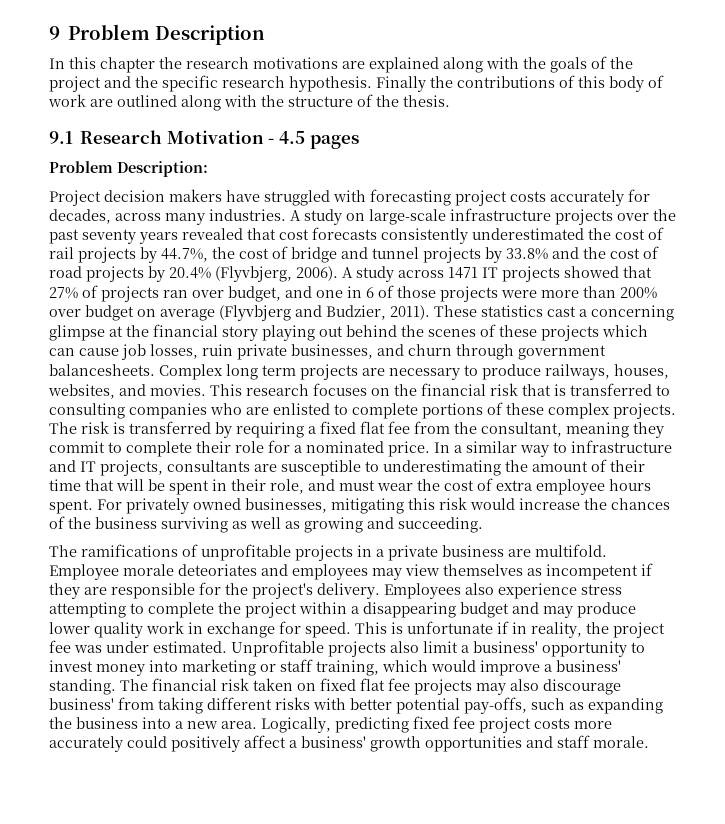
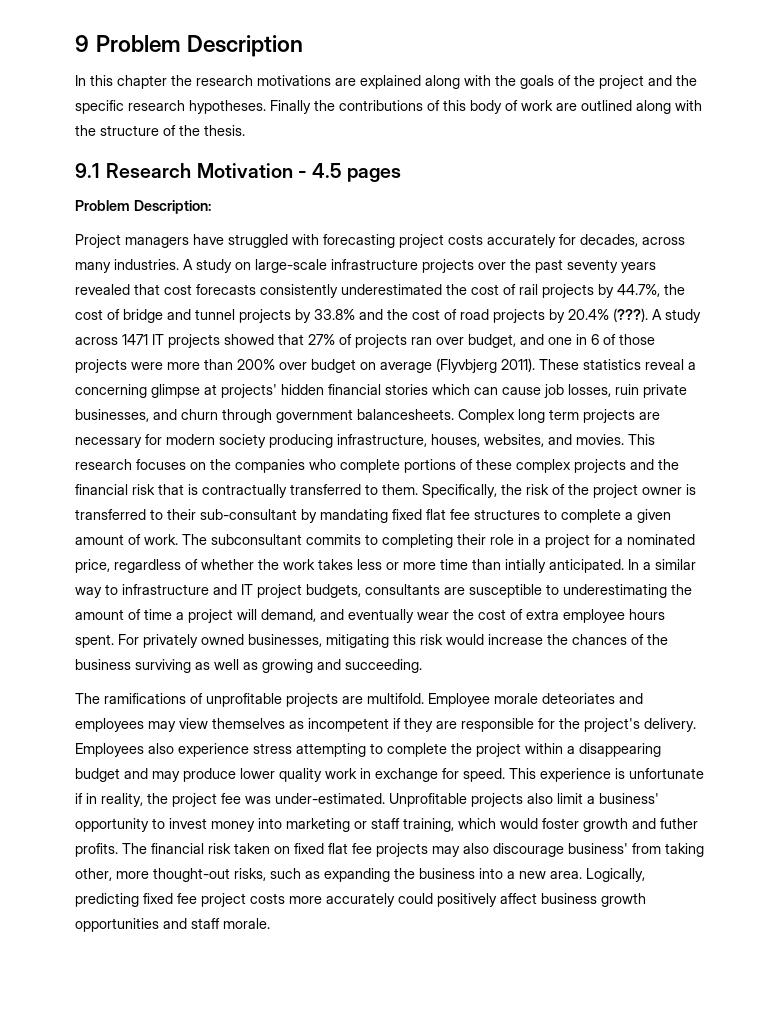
- In this chapter the research motivations are explained along with the goals of the project and the specific research hypothesis.
+ In this chapter the research motivations are explained along with the goals of the project and the specific research hypotheses.
- Project decision makers have struggled with forecasting project costs accurately for decades, across many industries.
+ Project managers have struggled with forecasting project costs accurately for decades, across many industries.
- A study on large-scale infrastructure projects over the past seventy years revealed that cost forecasts consistently underestimated the cost of rail projects by 44.7%, the cost of bridge and tunnel projects by 33.8% and the cost of road projects by 20.4% (Flyvbjerg, 2006).
+ A study on large-scale infrastructure projects over the past seventy years revealed that cost forecasts consistently underestimated the cost of rail projects by 44.7%, the cost of bridge and tunnel projects by 33.8% and the cost of road projects by 20.4% (???).
- A study across 1471 IT projects showed that 27% of projects ran over budget, and one in 6 of those projects were more than 200% over budget on average (Flyvbjerg and Budzier, 2011).
+ A study across 1471 IT projects showed that 27% of projects ran over budget, and one in 6 of those projects were more than 200% over budget on average (Flyvbjerg 2011).
- These statistics cast a concerning glimpse at the financial story playing out behind the scenes of these projects which can cause job losses, ruin private businesses, and churn through government balancesheets.
+ These statistics reveal a concerning glimpse at projects' hidden financial stories which can cause job losses, ruin private businesses, and churn through government balancesheets.
- Complex long term projects are necessary to produce railways, houses, websites, and movies.
+ Complex long term projects are necessary for modern society producing infrastructure, houses, websites, and movies.
- This research focuses on the financial risk that is transferred to consulting companies who are enlisted to complete portions of these complex projects. The risk is transferred by requiring a fixed flat fee from the consultant, meaning they commit to complete their role for a nominated price.
+ This research focuses on the companies who complete portions of these complex projects and the financial risk that is contractually transferred to them. Specifically, the risk of the project owner is transferred to their sub-consultant by mandating fixed flat fee structures to complete a given amount of work. The subconsultant commits to completing their role in a project for a nominated price, regardless of whether the work takes less or more time than intially anticipated.
- In a similar way to infrastructure and IT projects, consultants are susceptible to underestimating the amount of their time that will be spent in their role, and must wear the cost of extra employee hours spent.
+ In a similar way to infrastructure and IT project budgets, consultants are susceptible to underestimating the amount of time a project will demand, and eventually wear the cost of extra employee hours spent.
- The ramifications of unprofitable projects in a private business are multifold.
+ The ramifications of unprofitable projects are multifold.
- This is unfortunate if in reality, the project fee was under estimated.
+ This experience is unfortunate if in reality, the project fee was under-estimated.
- Unprofitable projects also limit a business' opportunity to invest money into marketing or staff training, which would improve a business' standing.
+ Unprofitable projects also limit a business' opportunity to invest money into marketing or staff training, which would foster growth and futher profits.
- The financial risk taken on fixed flat fee projects may also discourage business' from taking different risks with better potential pay-offs, such as expanding the business into a new area.
+ The financial risk taken on fixed flat fee projects may also discourage business' from taking other, more thought-out risks, such as expanding the business into a new area.
- Logically, predicting fixed fee project costs more accurately could positively affect a business' growth opportunities and staff morale.
+ Logically, predicting fixed fee project costs more accurately could positively affect business growth opportunities and staff morale.

